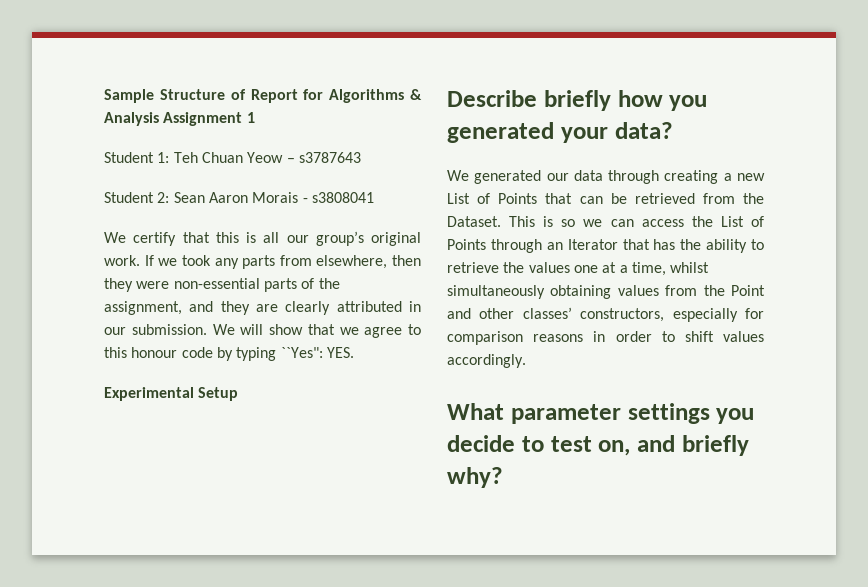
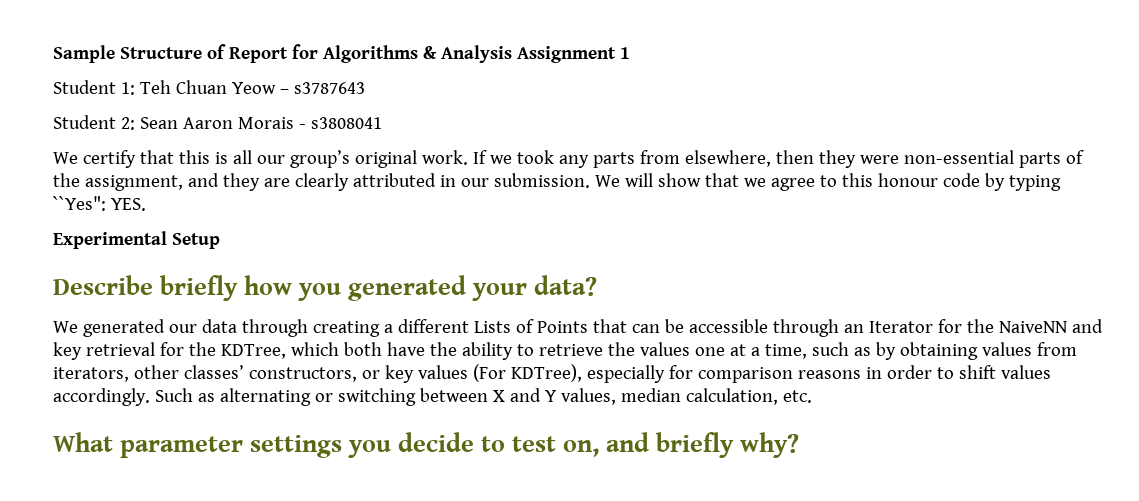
- We generated our data through creating a new List of Points that can be retrieved from the Dataset. This is so we can access the List of Points through an Iterator that has the ability to retrieve the values one at a time, whilst simultaneously obtaining values from the Point and other classes’ constructors, especially for comparison reasons in order to shift values accordingly.
+ We generated our data through creating a different Lists of Points that can be accessible through an Iterator for the NaiveNN and key retrieval for the KDTree, which both have the ability to retrieve the values one at a time, such as by obtaining values from iterators, other classes’ constructors, or key values (For KDTree), especially for comparison reasons in order to shift values accordingly. Such as alternating or switching between X and Y values, median calculation, etc.

